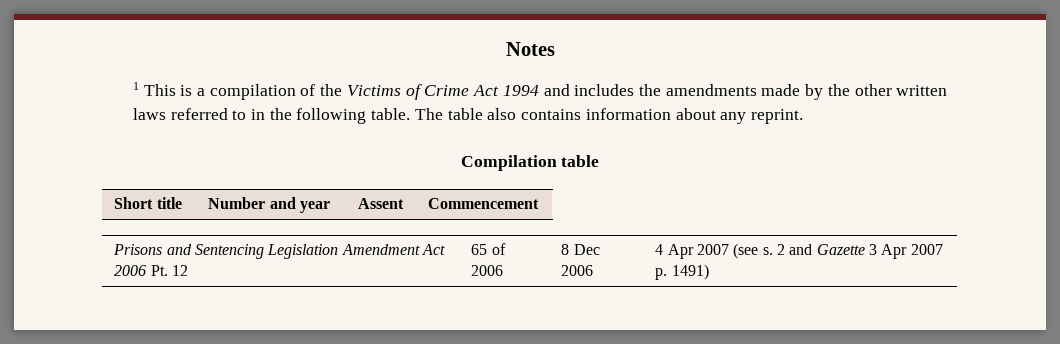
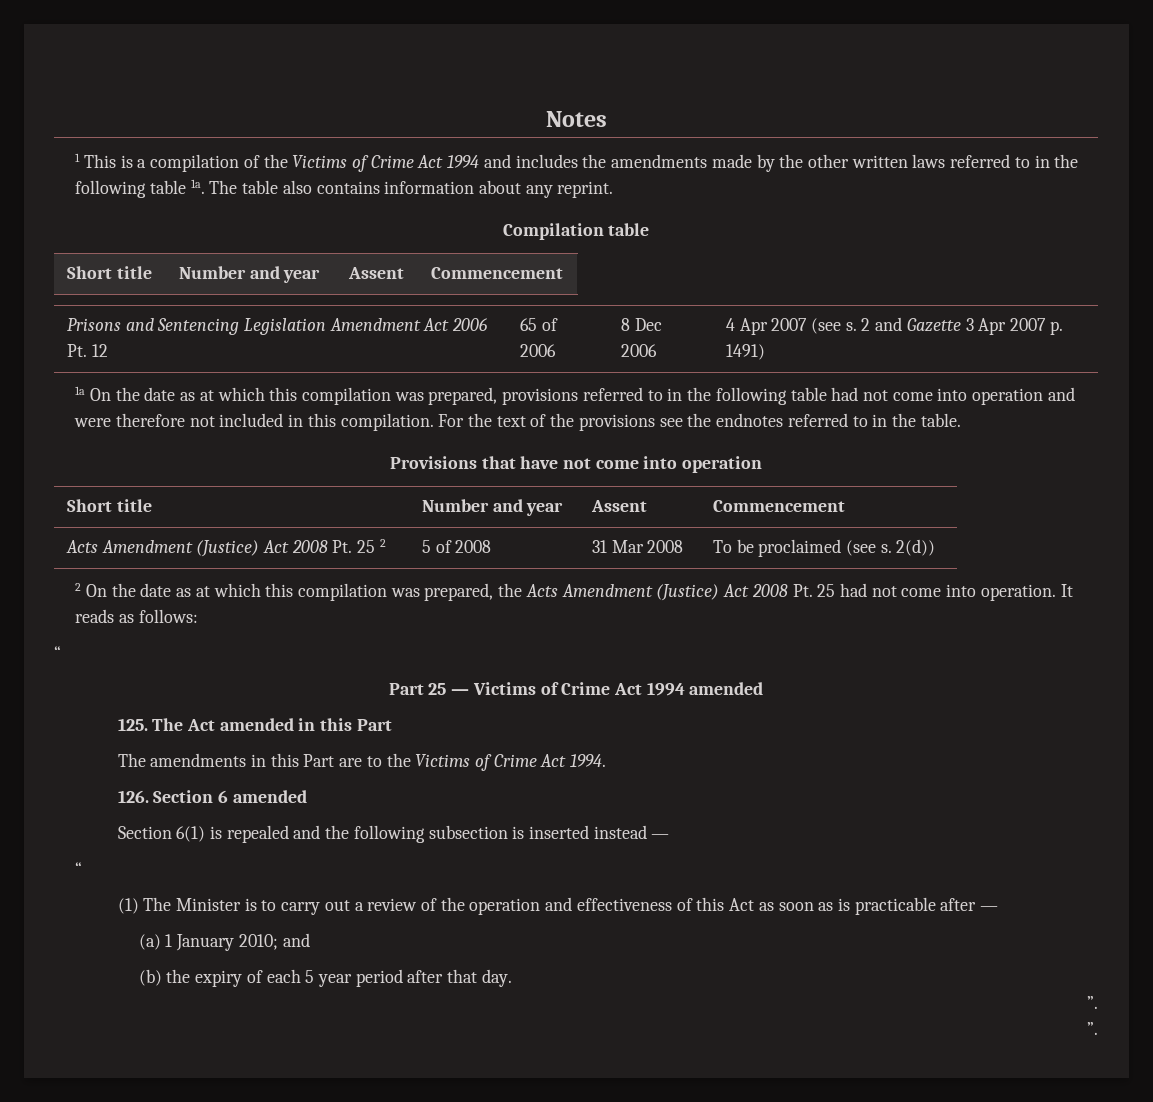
- 1 This is a compilation of the Victims of Crime Act 1994 and includes the amendments made by the other written laws referred to in the following table.
+ 1 This is a compilation of the Victims of Crime Act 1994 and includes the amendments made by the other written laws referred to in the following table 1a.
+ 1a On the date as at which this compilation was prepared, provisions referred to in the following table had not come into operation and were therefore not included in this compilation. For the text of the provisions see the endnotes referred to in the table.
+ Provisions that have not come into operation
+ Short title | Number and year | Assent | Commencement
+ Acts Amendment (Justice) Act 2008 Pt. 25 2 | 5 of 2008 | 31 Mar 2008 | To be proclaimed (see s. 2(d))
+ 2 On the date as at which this compilation was prepared, the Acts Amendment (Justice) Act 2008 Pt. 25 had not come into operation. It reads as follows:
+ “
+ Part 25 — Victims of Crime Act 1994 amended
+ 125. The Act amended in this Part
+ The amendments in this Part are to the Victims of Crime Act 1994.
+ 126. Section 6 amended
+ Section 6(1) is repealed and the following subsection is inserted instead —
+ “
+ (1) The Minister is to carry out a review of the operation and effectiveness of this Act as soon as is practicable after —
+ (a) 1 January 2010; and
+ (b) the expiry of each 5 year period after that day.
+ ”.
+ ”.

